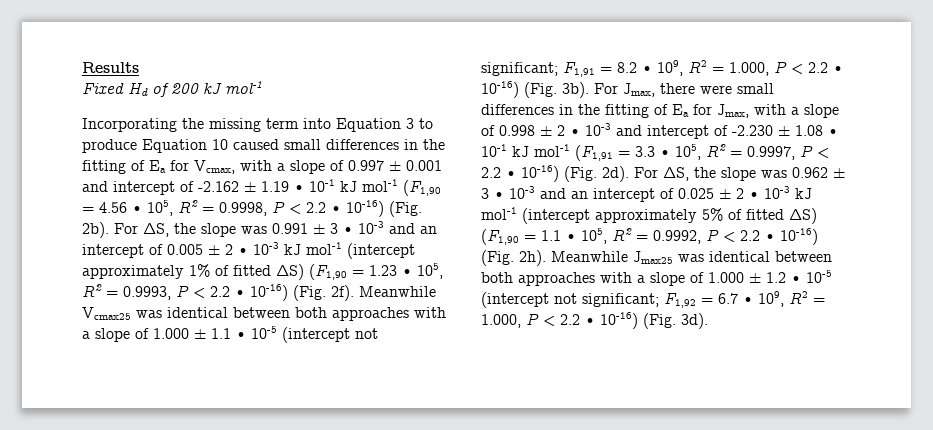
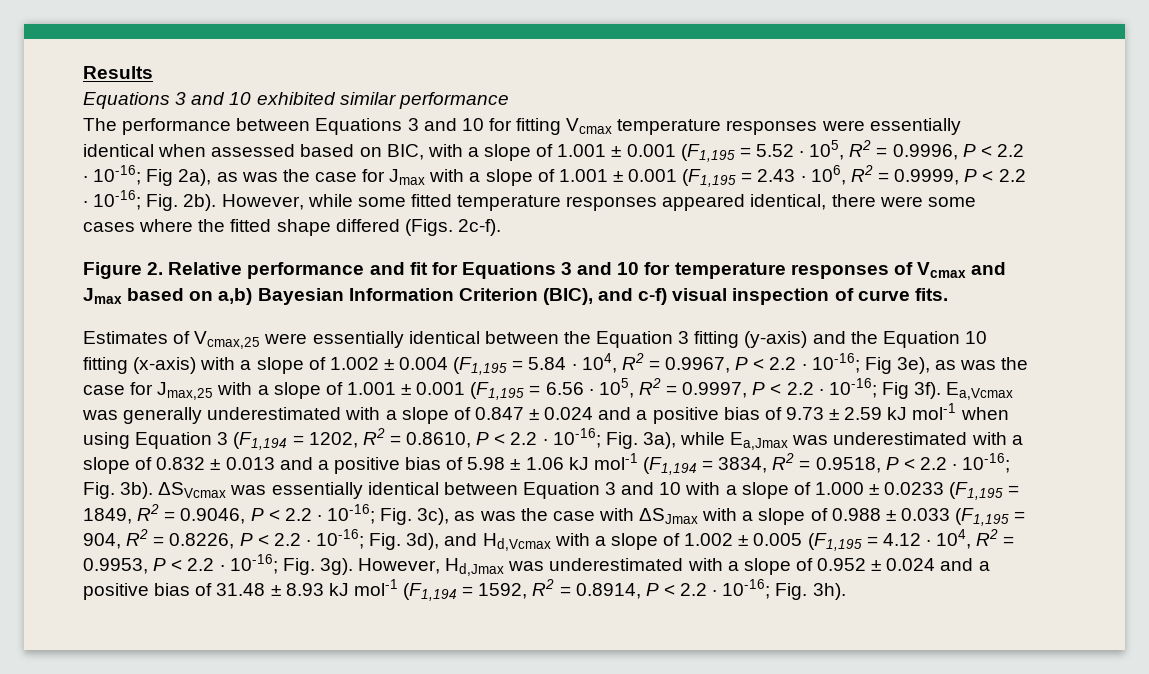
- Fixed Hd of 200 kJ mol-1
- Incorporating the missing term into Equation 3 to produce Equation 10 caused small differences in the fitting of Ea for Vcmax, with a slope of 0.997 ± 0.001 and intercept of -2.162 ± 1.19 ∙ 10-1 kJ mol-1 (F1,90 = 4.56 ∙ 105, R2 = 0.9998, P < 2.2 ∙ 10-16) (Fig. 2b). For ΔS, the slope was 0.991 ± 3 ∙ 10-3 and an intercept of 0.005 ± 2 ∙ 10-3 kJ mol-1 (intercept approximately 1% of fitted ΔS) (F1,90 = 1.23 ∙ 105, R2 = 0.9993, P < 2.2 ∙ 10-16) (Fig. 2f). Meanwhile Vcmax25 was identical between both approaches with a slope of 1.000 ± 1.1 ∙ 10-5 (intercept not significant; F1,91 = 8.2 ∙ 109, R2 = 1.000, P < 2.2 ∙ 10-16) (Fig. 3b). For Jmax, there were small differences in the fitting of Ea for Jmax, with a slope of 0.998 ± 2 ∙ 10-3 and intercept of -2.230 ± 1.08 ∙ 10-1 kJ mol-1 (F1,91 = 3.3 ∙ 105, R2 = 0.9997, P < 2.2 ∙ 10-16) (Fig. 2d). For ΔS, the slope was 0.962 ± 3 ∙ 10-3 and an intercept of 0.025 ± 2 ∙ 10-3 kJ mol-1 (intercept approximately 5% of fitted ΔS) (F1,90 = 1.1 ∙ 105, R2 = 0.9992, P < 2.2 ∙ 10-16) (Fig. 2h). Meanwhile Jmax25 was identical between both approaches with a slope of 1.000 ± 1.2 ∙ 10-5 (intercept not significant; F1,92 = 6.7 ∙ 109, R2 = 1.000, P < 2.2 ∙ 10-16) (Fig. 3d).
+ Equations 3 and 10 exhibited similar performance
+ The performance between Equations 3 and 10 for fitting Vcmax temperature responses were essentially identical when assessed based on BIC, with a slope of 1.001 ± 0.001 (F1,195 = 5.52 ∙ 105, R2 = 0.9996, P < 2.2 ∙ 10-16; Fig 2a), as was the case for Jmax with a slope of 1.001 ± 0.001 (F1,195 = 2.43 ∙ 106, R2 = 0.9999, P < 2.2 ∙ 10-16; Fig. 2b). However, while some fitted temperature responses appeared identical, there were some cases where the fitted shape differed (Figs. 2c-f).
+ Figure 2. Relative performance and fit for Equations 3 and 10 for temperature responses of Vcmax and Jmax based on a,b) Bayesian Information Criterion (BIC), and c-f) visual inspection of curve fits.
+ Estimates of Vcmax,25 were essentially identical between the Equation 3 fitting (y-axis) and the Equation 10 fitting (x-axis) with a slope of 1.002 ± 0.004 (F1,195 = 5.84 ∙ 104, R2 = 0.9967, P < 2.2 ∙ 10-16; Fig 3e), as was the case for Jmax,25 with a slope of 1.001 ± 0.001 (F1,195 = 6.56 ∙ 105, R2 = 0.9997, P < 2.2 ∙ 10-16; Fig 3f). Ea,Vcmax was generally underestimated with a slope of 0.847 ± 0.024 and a positive bias of 9.73 ± 2.59 kJ mol-1 when using Equation 3 (F1,194 = 1202, R2 = 0.8610, P < 2.2 ∙ 10-16; Fig. 3a), while Ea,Jmax was underestimated with a slope of 0.832 ± 0.013 and a positive bias of 5.98 ± 1.06 kJ mol-1 (F1,194 = 3834, R2 = 0.9518, P < 2.2 ∙ 10-16; Fig. 3b). ΔSVcmax was essentially identical between Equation 3 and 10 with a slope of 1.000 ± 0.0233 (F1,195 = 1849, R2 = 0.9046, P < 2.2 ∙ 10-16; Fig. 3c), as was the case with ΔSJmax with a slope of 0.988 ± 0.033 (F1,195 = 904, R2 = 0.8226, P < 2.2 ∙ 10-16; Fig. 3d), and Hd,Vcmax with a slope of 1.002 ± 0.005 (F1,195 = 4.12 ∙ 104, R2 = 0.9953, P < 2.2 ∙ 10-16; Fig. 3g). However, Hd,Jmax was underestimated with a slope of 0.952 ± 0.024 and a positive bias of 31.48 ± 8.93 kJ mol-1 (F1,194 = 1592, R2 = 0.8914, P < 2.2 ∙ 10-16; Fig. 3h).

